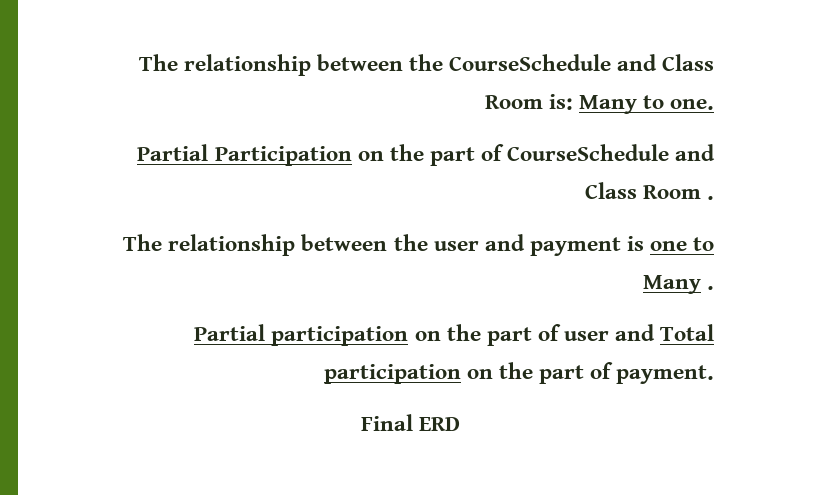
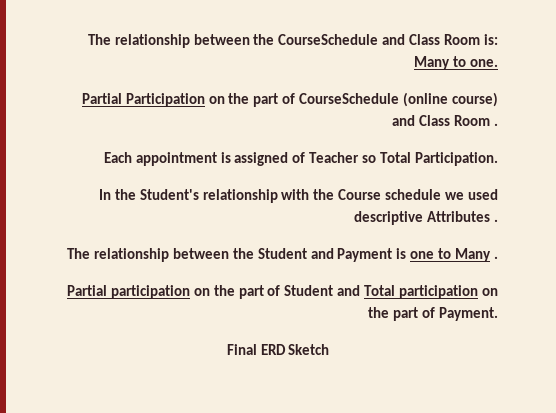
- Partial Participation on the part of CourseSchedule and Class Room .
+ Partial Participation on the part of CourseSchedule (online course) and Class Room .
- The relationship between the user and payment is one to Many .
+ Each appointment is assigned of Teacher so Total Participation.
+ In the Student's relationship with the Course schedule we used descriptive Attributes .
+ The relationship between the Student and Payment is one to Many .
- Partial participation on the part of user and Total participation on the part of payment.
+ Partial participation on the part of Student and Total participation on the part of Payment.
- Final ERD
+ Final ERD Sketch

